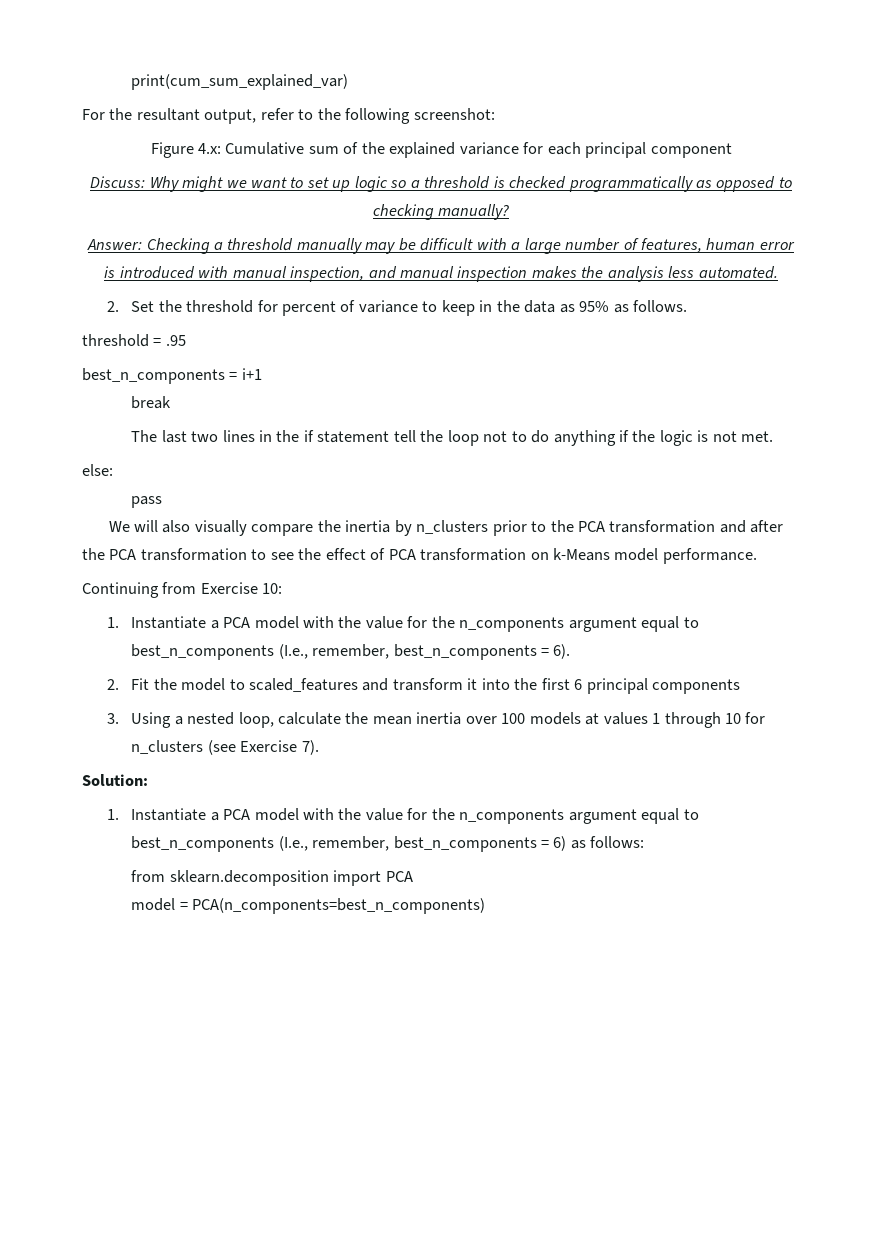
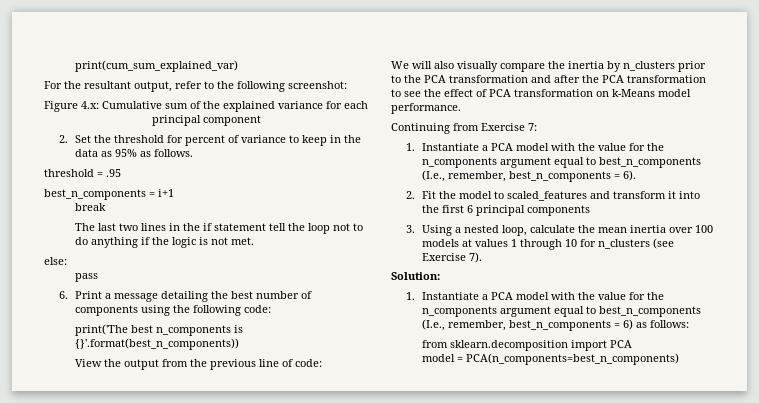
- Discuss: Why might we want to set up logic so a threshold is checked programmatically as opposed to checking manually?
- Answer: Checking a threshold manually may be difficult with a large number of features, human error is introduced with manual inspection, and manual inspection makes the analysis less automated.
+ 6. Print a message detailing the best number of components using the following code:
+ print('The best n_components is {}'.format(best_n_components))
+ View the output from the previous line of code:
- Continuing from Exercise 10:
+ Continuing from Exercise 7:

